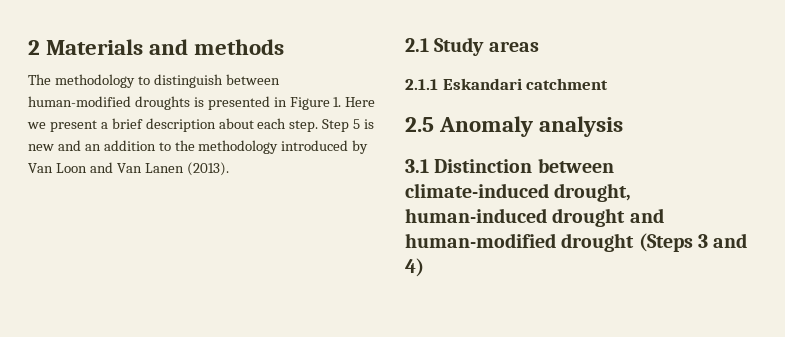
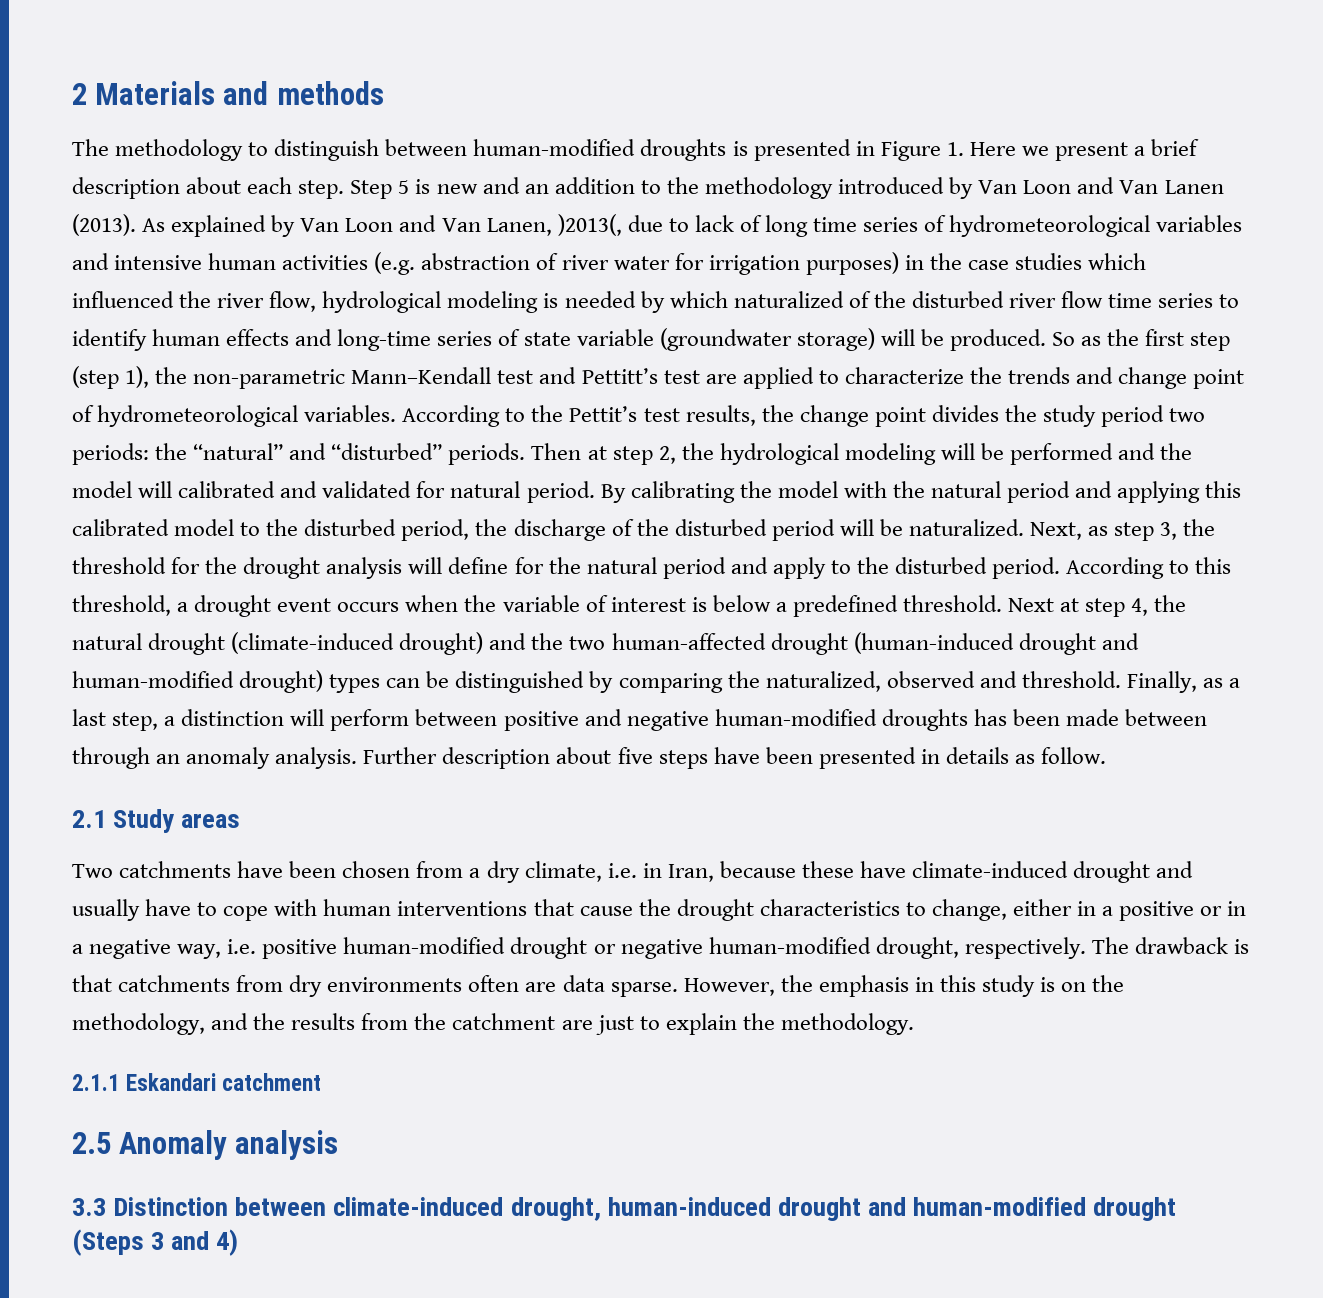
- Step 5 is new and an addition to the methodology introduced by Van Loon and Van Lanen (2013).
+ Step 5 is new and an addition to the methodology introduced by Van Loon and Van Lanen (2013). As explained by Van Loon and Van Lanen, )2013(, due to lack of long time series of hydrometeorological variables and intensive human activities (e.g. abstraction of river water for irrigation purposes) in the case studies which influenced the river flow, hydrological modeling is needed by which naturalized of the disturbed river flow time series to identify human effects and long-time series of state variable (groundwater storage) will be produced. So as the first step (step 1), the non-parametric Mann–Kendall test and Pettitt’s test are applied to characterize the trends and change point of hydrometeorological variables. According to the Pettit’s test results, the change point divides the study period two periods: the “natural” and “disturbed” periods. Then at step 2, the hydrological modeling will be performed and the model will calibrated and validated for natural period. By calibrating the model with the natural period and applying this calibrated model to the disturbed period, the discharge of the disturbed period will be naturalized. Next, as step 3, the threshold for the drought analysis will define for the natural period and apply to the disturbed period. According to this threshold, a drought event occurs when the variable of interest is below a predefined threshold. Next at step 4, the natural drought (climate-induced drought) and the two human-affected drought (human-induced drought and human-modified drought) types can be distinguished by comparing the naturalized, observed and threshold. Finally, as a last step, a distinction will perform between positive and negative human-modified droughts has been made between through an anomaly analysis. Further description about five steps have been presented in details as follow.
  2.1 Study areas
+ Two catchments have been chosen from a dry climate, i.e. in Iran, because these have climate-induced drought and usually have to cope with human interventions that cause the drought characteristics to change, either in a positive or in a negative way, i.e. positive human-modified drought or negative human-modified drought, respectively. The drawback is that catchments from dry environments often are data sparse. However, the emphasis in this study is on the methodology, and the results from the catchment are just to explain the methodology.
- 3.1 Distinction between climate-induced drought, human-induced drought and human-modified drought (Steps 3 and 4)
+ 3.3 Distinction between climate-induced drought, human-induced drought and human-modified drought (Steps 3 and 4)

